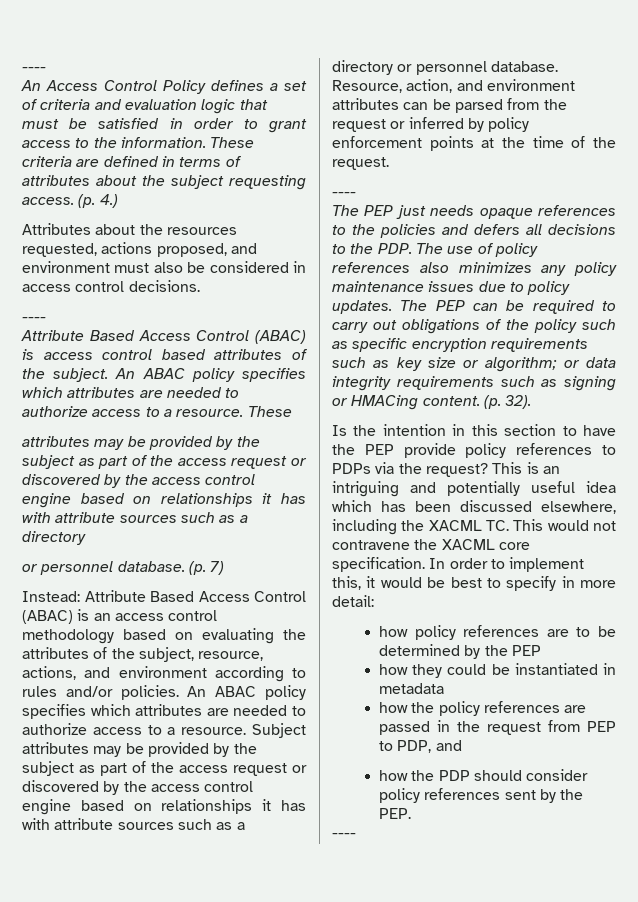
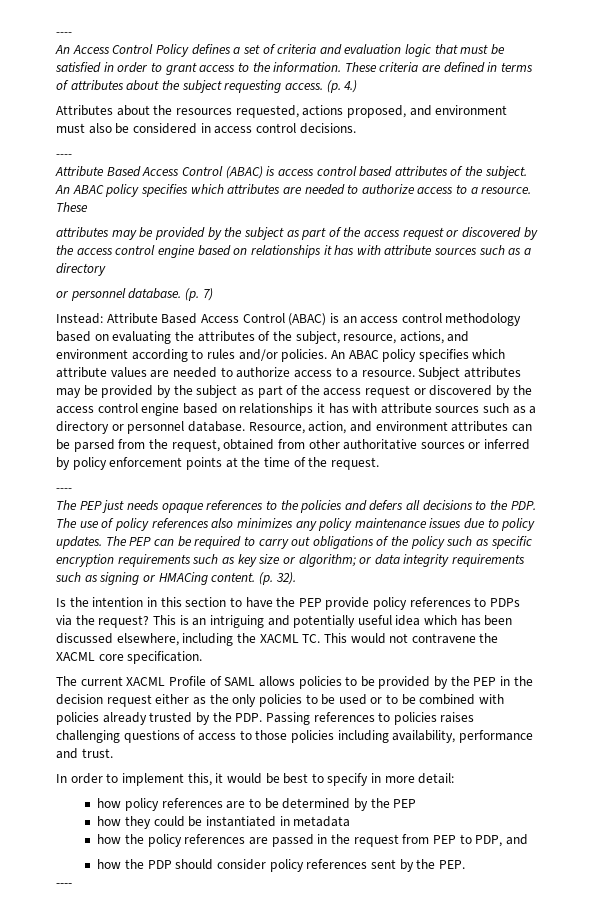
- Instead: Attribute Based Access Control (ABAC) is an access control methodology based on evaluating the attributes of the subject, resource, actions, and environment according to rules and/or policies. An ABAC policy specifies which attributes are needed to authorize access to a resource.
+ Instead: Attribute Based Access Control (ABAC) is an access control methodology based on evaluating the attributes of the subject, resource, actions, and environment according to rules and/or policies. An ABAC policy specifies which attribute values are needed to authorize access to a resource.
- Resource, action, and environment attributes can be parsed from the request or inferred by policy enforcement points at the time of the request.
+ Resource, action, and environment attributes can be parsed from the request, obtained from other authoritative sources or inferred by policy enforcement points at the time of the request.
- This is an intriguing and potentially useful idea which has been discussed elsewhere, including the XACML TC. This would not contravene the XACML core specification. In order to implement this, it would be best to specify in more detail:
+ This is an intriguing and potentially useful idea which has been discussed elsewhere, including the XACML TC. This would not contravene the XACML core specification.
+ The current XACML Profile of SAML allows policies to be provided by the PEP in the decision request either as the only policies to be used or to be combined with policies already trusted by the PDP. Passing references to policies raises challenging questions of access to those policies including availability, performance and trust.
+ In order to implement this, it would be best to specify in more detail:

